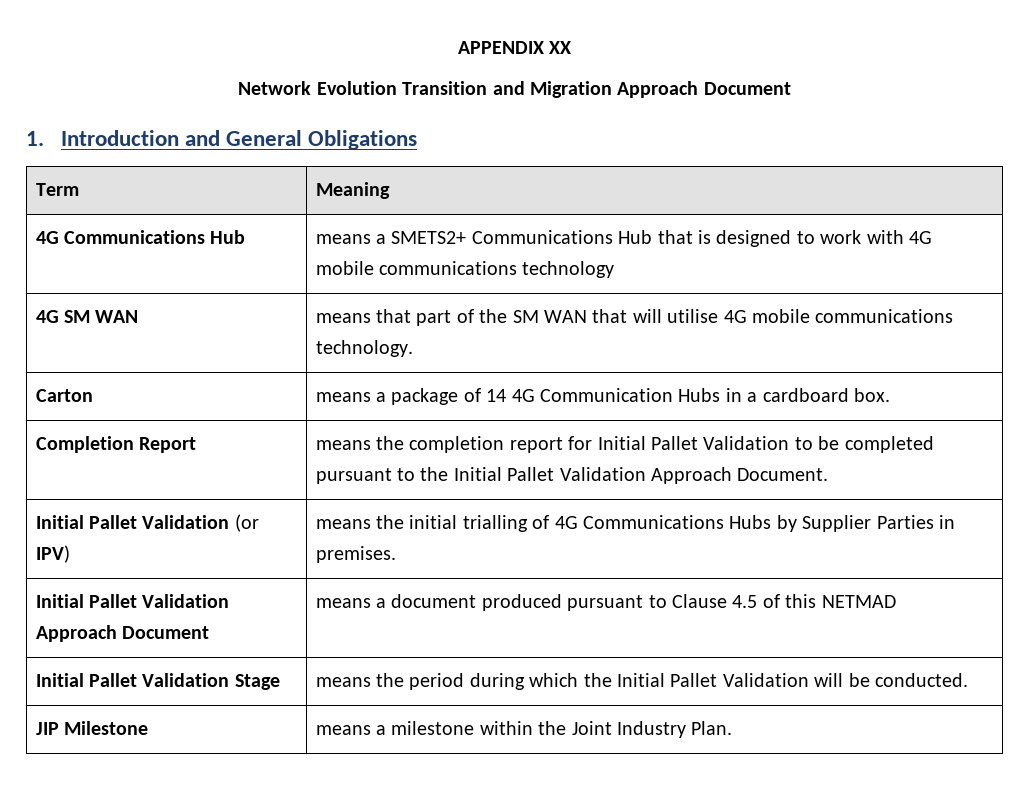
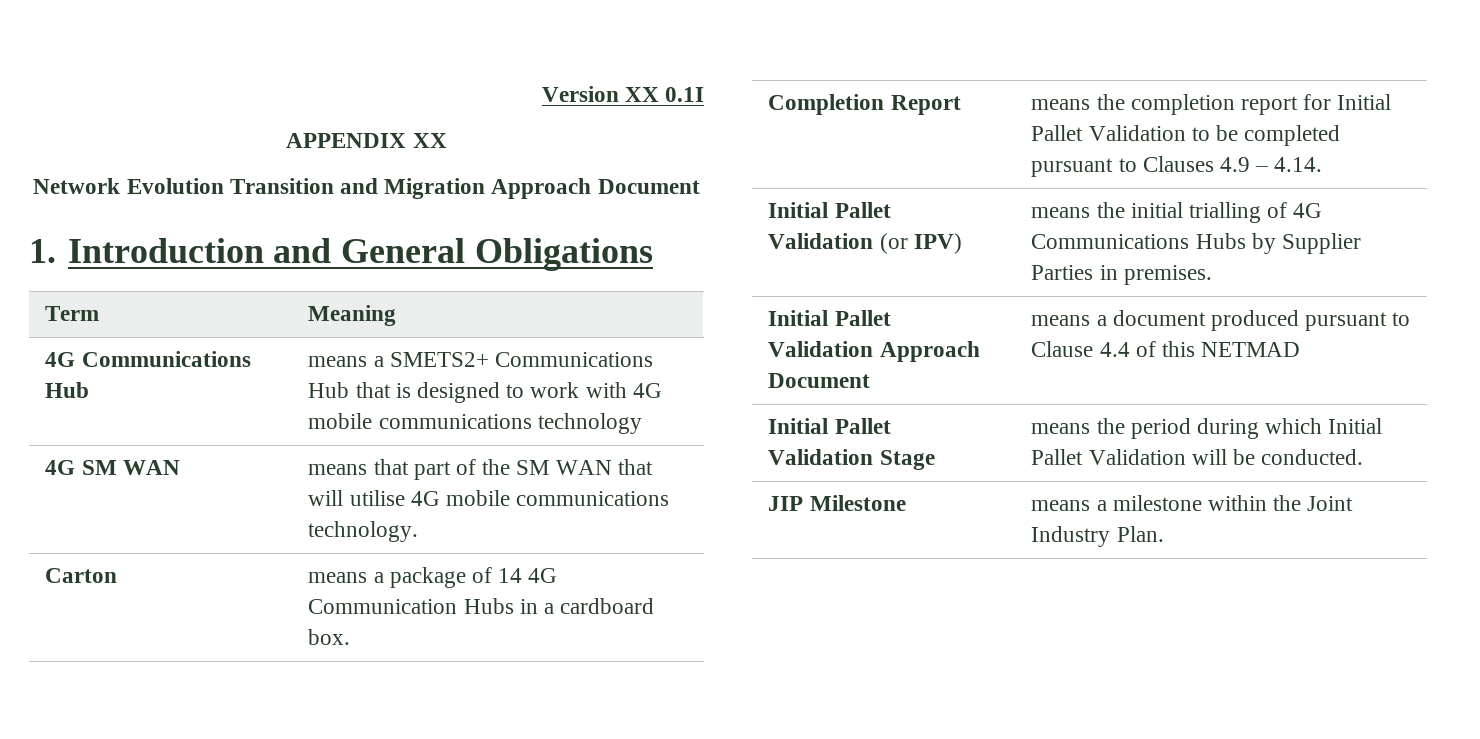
+ Version XX 0.1I
- Completion Report | means the completion report for Initial Pallet Validation to be completed pursuant to the Initial Pallet Validation Approach Document.
+ Completion Report | means the completion report for Initial Pallet Validation to be completed pursuant to Clauses 4.9 – 4.14.
- Initial Pallet Validation Approach Document | means a document produced pursuant to Clause 4.5 of this NETMAD
+ Initial Pallet Validation Approach Document | means a document produced pursuant to Clause 4.4 of this NETMAD
- Initial Pallet Validation Stage | means the period during which the Initial Pallet Validation will be conducted.
+ Initial Pallet Validation Stage | means the period during which Initial Pallet Validation will be conducted.

